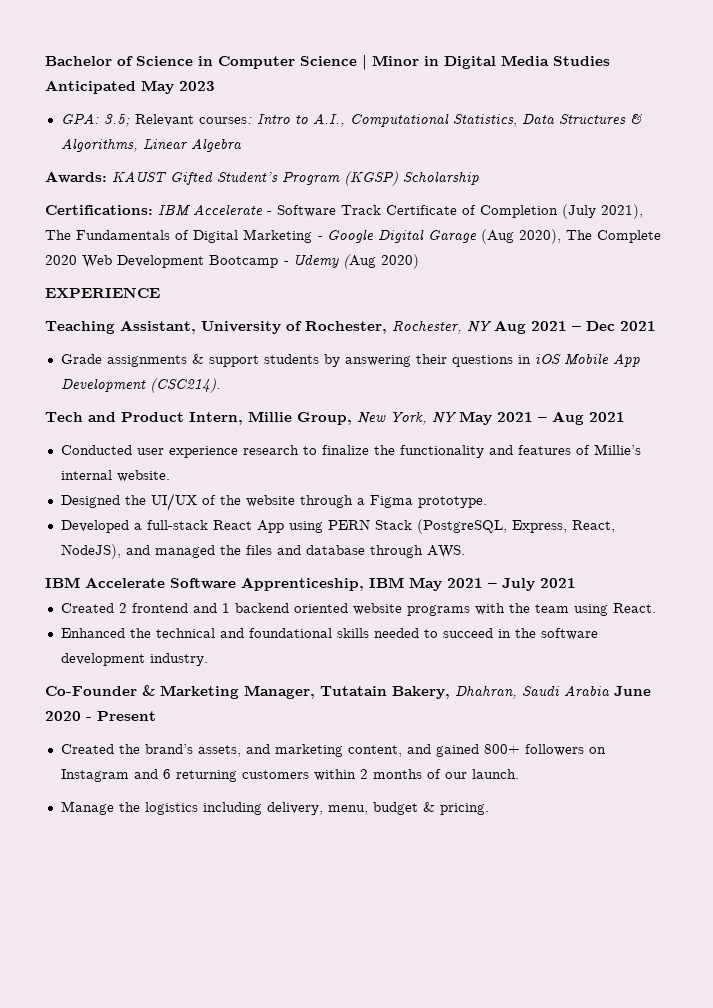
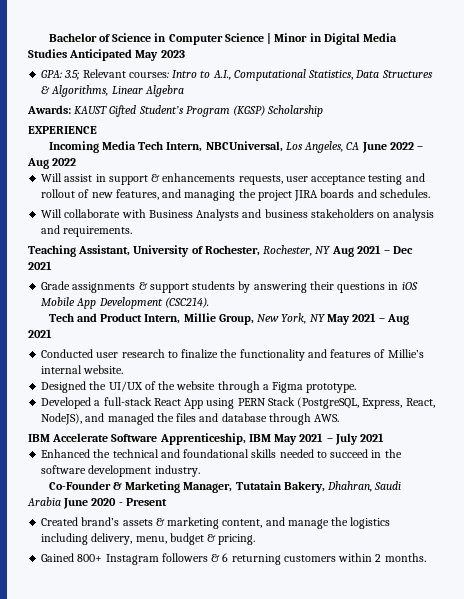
- Certifications: IBM Accelerate - Software Track Certificate of Completion (July 2021), The Fundamentals of Digital Marketing - Google Digital Garage (Aug 2020), The Complete 2020 Web Development Bootcamp - Udemy (Aug 2020)
  EXPERIENCE
+ Incoming Media Tech Intern, NBCUniversal, Los Angeles, CA June 2022 – Aug 2022
+ Will assist in support & enhancements requests, user acceptance testing and rollout of new features, and managing the project JIRA boards and schedules.
+ Will collaborate with Business Analysts and business stakeholders on analysis and requirements.
- Conducted user experience research to finalize the functionality and features of Millie’s internal website.
+ Conducted user research to finalize the functionality and features of Millie’s internal website.
- Created 2 frontend and 1 backend oriented website programs with the team using React.
- Created the brand’s assets, and marketing content, and gained 800+ followers on Instagram and 6 returning customers within 2 months of our launch.
- Manage the logistics including delivery, menu, budget & pricing.
+ Created brand’s assets & marketing content, and manage the logistics including delivery, menu, budget & pricing.
+ Gained 800+ Instagram followers & 6 returning customers within 2 months.

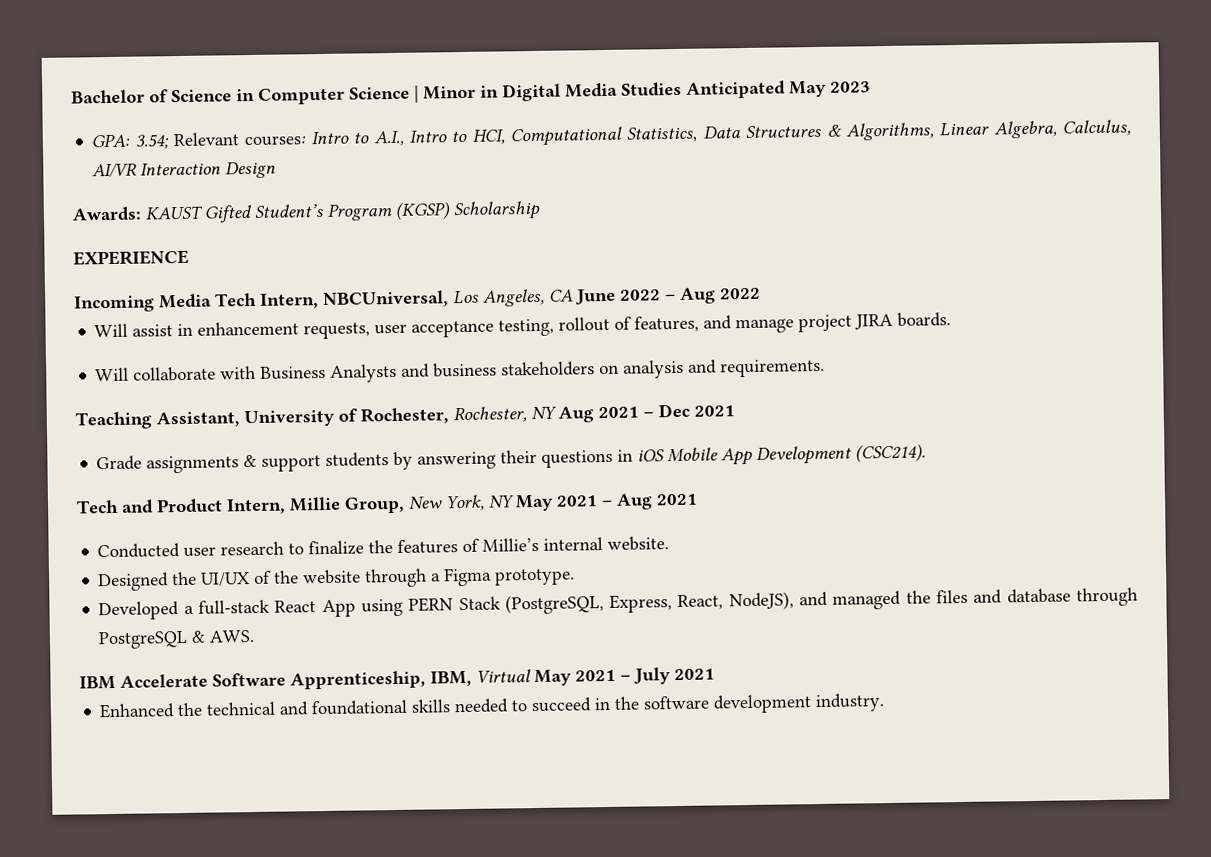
- GPA: 3.5; Relevant courses: Intro to A.I., Computational Statistics, Data Structures & Algorithms, Linear Algebra
+ GPA: 3.54; Relevant courses: Intro to A.I., Intro to HCI, Computational Statistics, Data Structures & Algorithms, Linear Algebra, Calculus, AI/VR Interaction Design
- Will assist in support & enhancements requests, user acceptance testing and rollout of new features, and managing the project JIRA boards and schedules.
+ Will assist in enhancement requests, user acceptance testing, rollout of features, and manage project JIRA boards.
- Conducted user research to finalize the functionality and features of Millie’s internal website.
+ Conducted user research to finalize the features of Millie’s internal website.
- Developed a full-stack React App using PERN Stack (PostgreSQL, Express, React, NodeJS), and managed the files and database through AWS.
+ Developed a full-stack React App using PERN Stack (PostgreSQL, Express, React, NodeJS), and managed the files and database through PostgreSQL & AWS.
- IBM Accelerate Software Apprenticeship, IBM May 2021 – July 2021
+ IBM Accelerate Software Apprenticeship, IBM, Virtual May 2021 – July 2021
- Co-Founder & Marketing Manager, Tutatain Bakery, Dhahran, Saudi Arabia June 2020 - Present
- Created brand’s assets & marketing content, and manage the logistics including delivery, menu, budget & pricing.
- Gained 800+ Instagram followers & 6 returning customers within 2 months.

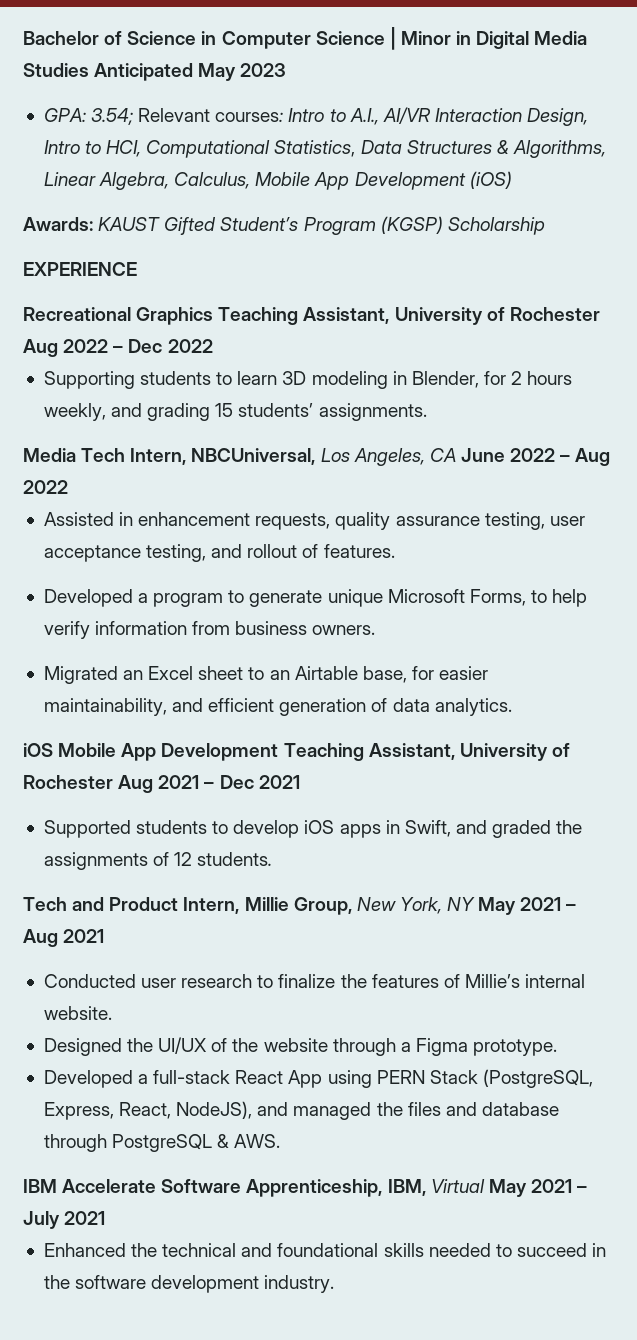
- GPA: 3.54; Relevant courses: Intro to A.I., Intro to HCI, Computational Statistics, Data Structures & Algorithms, Linear Algebra, Calculus, AI/VR Interaction Design
+ GPA: 3.54; Relevant courses: Intro to A.I., AI/VR Interaction Design, Intro to HCI, Computational Statistics, Data Structures & Algorithms, Linear Algebra, Calculus, Mobile App Development (iOS)
- Incoming Media Tech Intern, NBCUniversal, Los Angeles, CA June 2022 – Aug 2022
+ Recreational Graphics Teaching Assistant, University of Rochester Aug 2022 – Dec 2022
+ Supporting students to learn 3D modeling in Blender, for 2 hours weekly, and grading 15 students’ assignments.
+ Media Tech Intern, NBCUniversal, Los Angeles, CA June 2022 – Aug 2022
- Will assist in enhancement requests, user acceptance testing, rollout of features, and manage project JIRA boards.
- Will collaborate with Business Analysts and business stakeholders on analysis and requirements.
- Teaching Assistant, University of Rochester, Rochester, NY Aug 2021 – Dec 2021
+ Assisted in enhancement requests, quality assurance testing, user acceptance testing, and rollout of features.
+ Developed a program to generate unique Microsoft Forms, to help verify information from business owners.
+ Migrated an Excel sheet to an Airtable base, for easier maintainability, and efficient generation of data analytics.
+ iOS Mobile App Development Teaching Assistant, University of Rochester Aug 2021 – Dec 2021
- Grade assignments & support students by answering their questions in iOS Mobile App Development (CSC214).
+ Supported students to develop iOS apps in Swift, and graded the assignments of 12 students.

